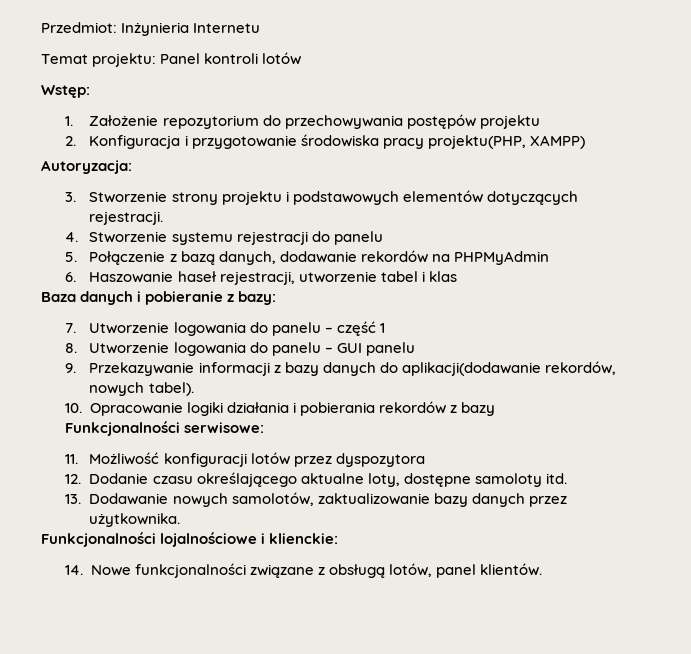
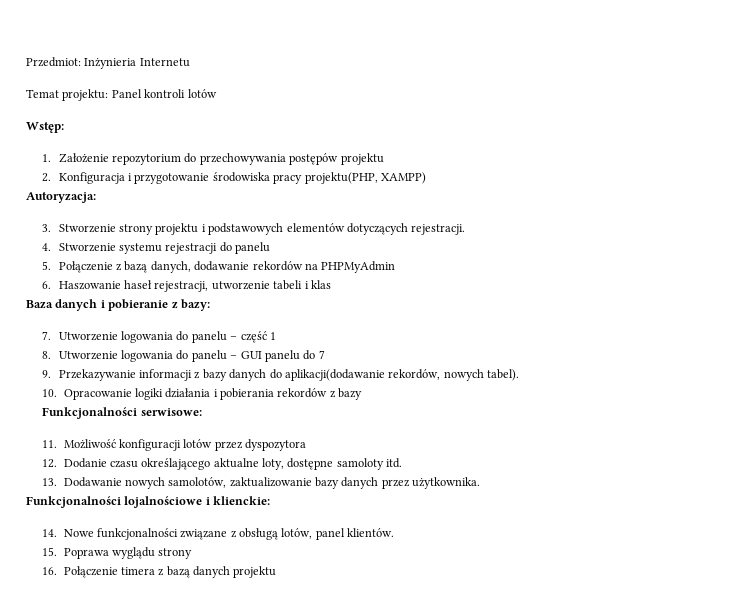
- 6. Haszowanie haseł rejestracji, utworzenie tabel i klas
+ 6. Haszowanie haseł rejestracji, utworzenie tabeli i klas
- 8. Utworzenie logowania do panelu – GUI panelu
+ 8. Utworzenie logowania do panelu – GUI panelu do 7
+ 15. Poprawa wyglądu strony
+ 16. Połączenie timera z bazą danych projektu

